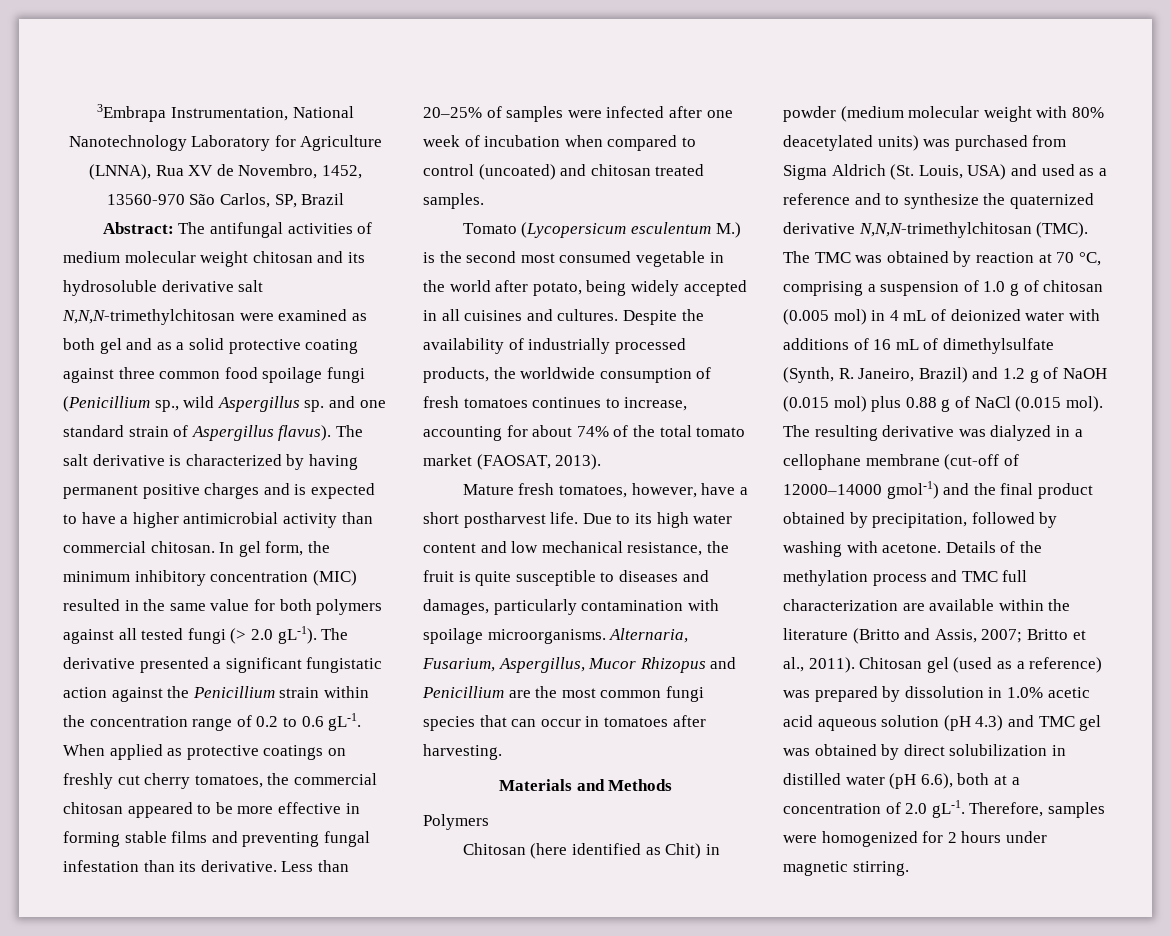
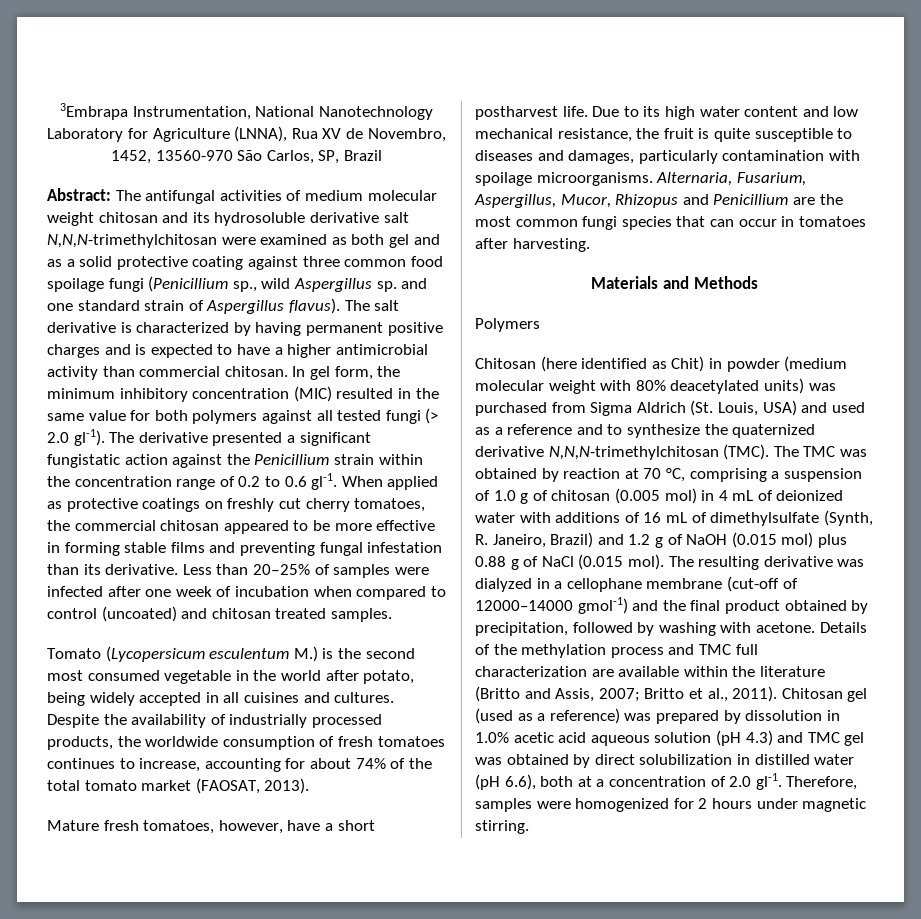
- In gel form, the minimum inhibitory concentration (MIC) resulted in the same value for both polymers against all tested fungi (> 2.0 gL-1).
+ In gel form, the minimum inhibitory concentration (MIC) resulted in the same value for both polymers against all tested fungi (> 2.0 gl-1).
- The derivative presented a significant fungistatic action against the Penicillium strain within the concentration range of 0.2 to 0.6 gL-1.
+ The derivative presented a significant fungistatic action against the Penicillium strain within the concentration range of 0.2 to 0.6 gl-1.
- Alternaria, Fusarium, Aspergillus, Mucor Rhizopus and Penicillium are the most common fungi species that can occur in tomatoes after harvesting.
+ Alternaria, Fusarium, Aspergillus, Mucor, Rhizopus and Penicillium are the most common fungi species that can occur in tomatoes after harvesting.
- Chitosan gel (used as a reference) was prepared by dissolution in 1.0% acetic acid aqueous solution (pH 4.3) and TMC gel was obtained by direct solubilization in distilled water (pH 6.6), both at a concentration of 2.0 gL-1.
+ Chitosan gel (used as a reference) was prepared by dissolution in 1.0% acetic acid aqueous solution (pH 4.3) and TMC gel was obtained by direct solubilization in distilled water (pH 6.6), both at a concentration of 2.0 gl-1.

